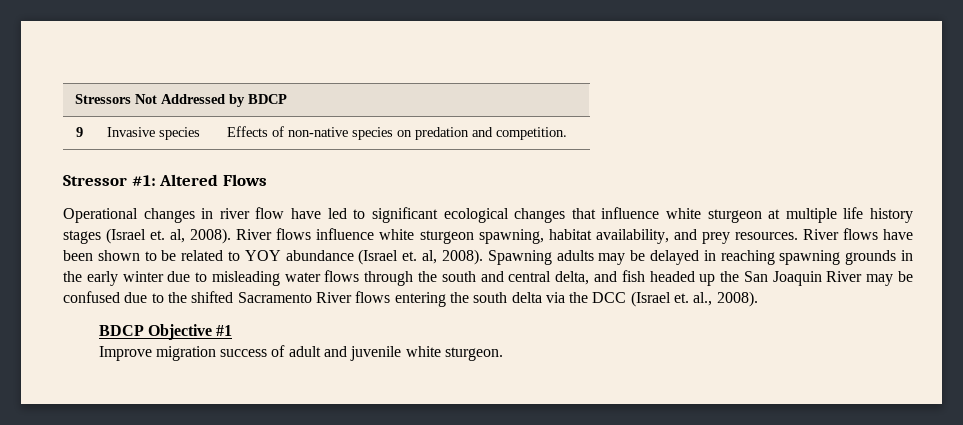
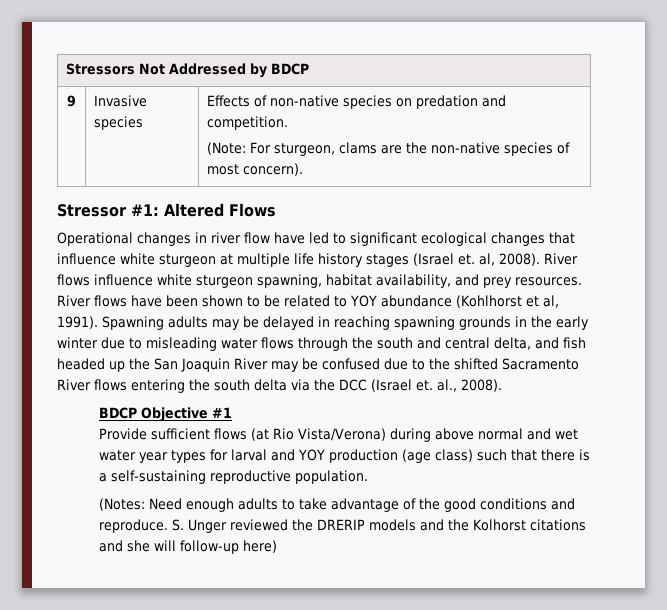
  9 | Invasive species | Effects of non-native species on predation and competition.
+ (Note: For sturgeon, clams are the non-native species of most concern).
- River flows have been shown to be related to YOY abundance (Israel et. al, 2008).
+ River flows have been shown to be related to YOY abundance (Kohlhorst et al, 1991).
- Improve migration success of adult and juvenile white sturgeon.
+ Provide sufficient flows (at Rio Vista/Verona) during above normal and wet water year types for larval and YOY production (age class) such that there is a self-sustaining reproductive population.
+ (Notes: Need enough adults to take advantage of the good conditions and reproduce. S. Unger reviewed the DRERIP models and the Kolhorst citations and she will follow-up here)

